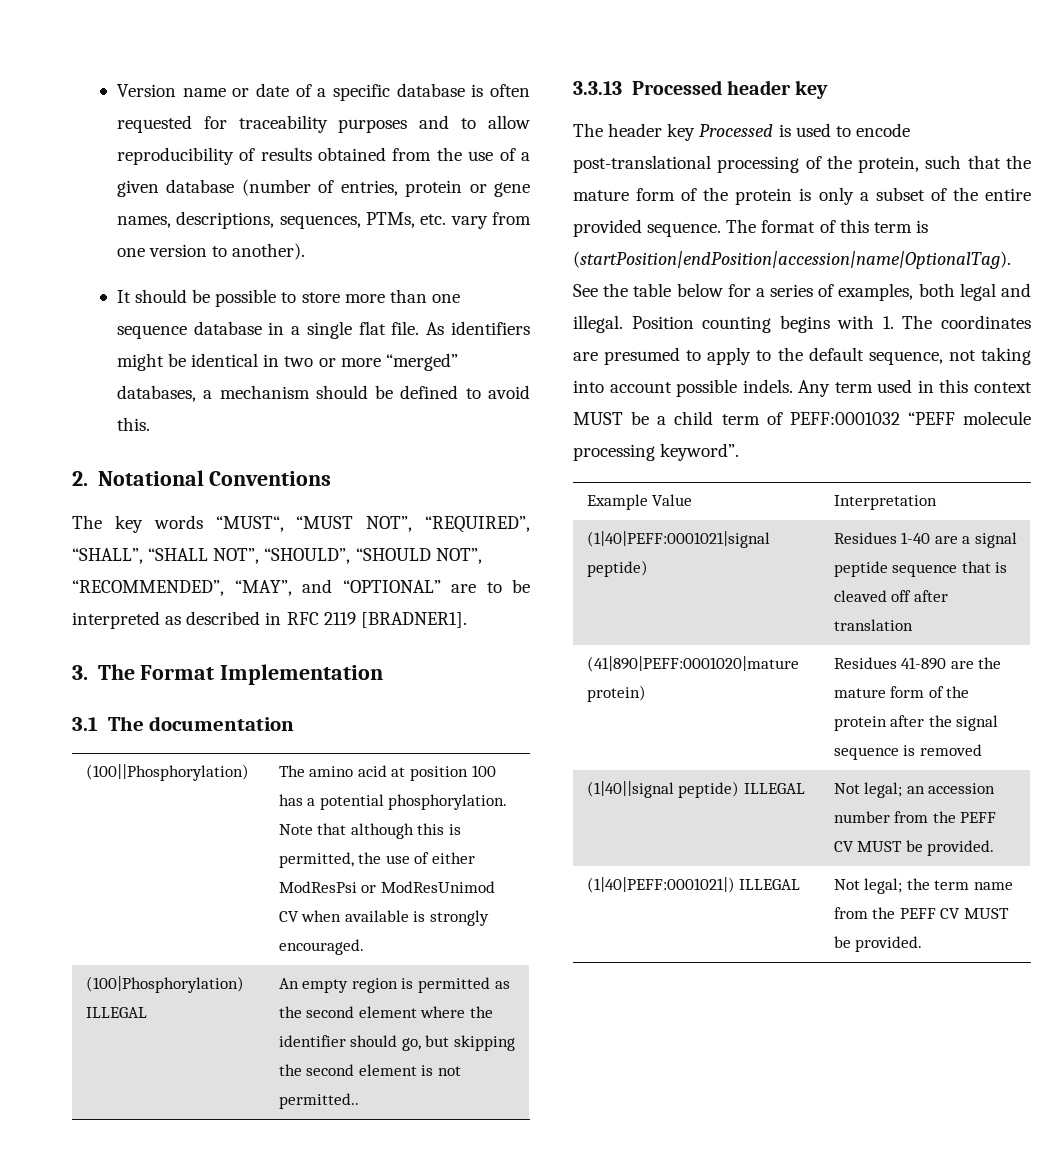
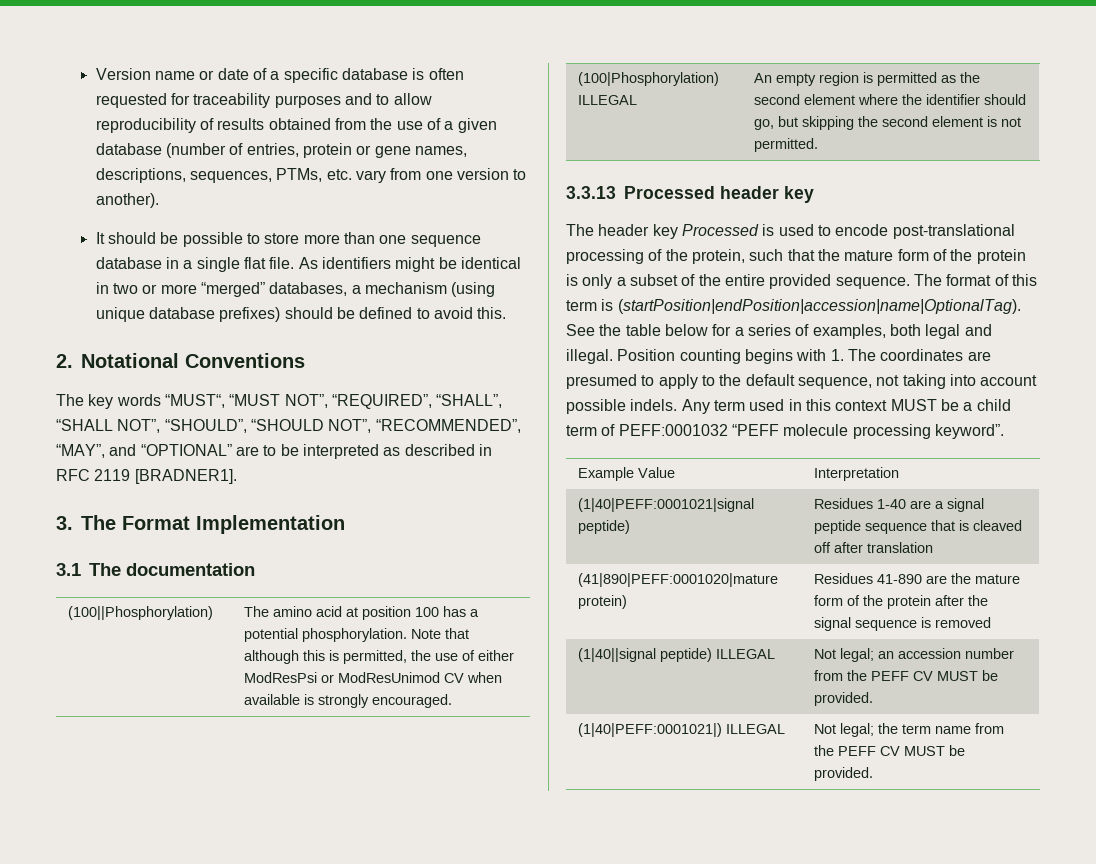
- As identifiers might be identical in two or more “merged” databases, a mechanism should be defined to avoid this.
+ As identifiers might be identical in two or more “merged” databases, a mechanism (using unique database prefixes) should be defined to avoid this.
- (100|Phosphorylation) ILLEGAL | An empty region is permitted as the second element where the identifier should go, but skipping the second element is not permitted..
+ (100|Phosphorylation) ILLEGAL | An empty region is permitted as the second element where the identifier should go, but skipping the second element is not permitted.

